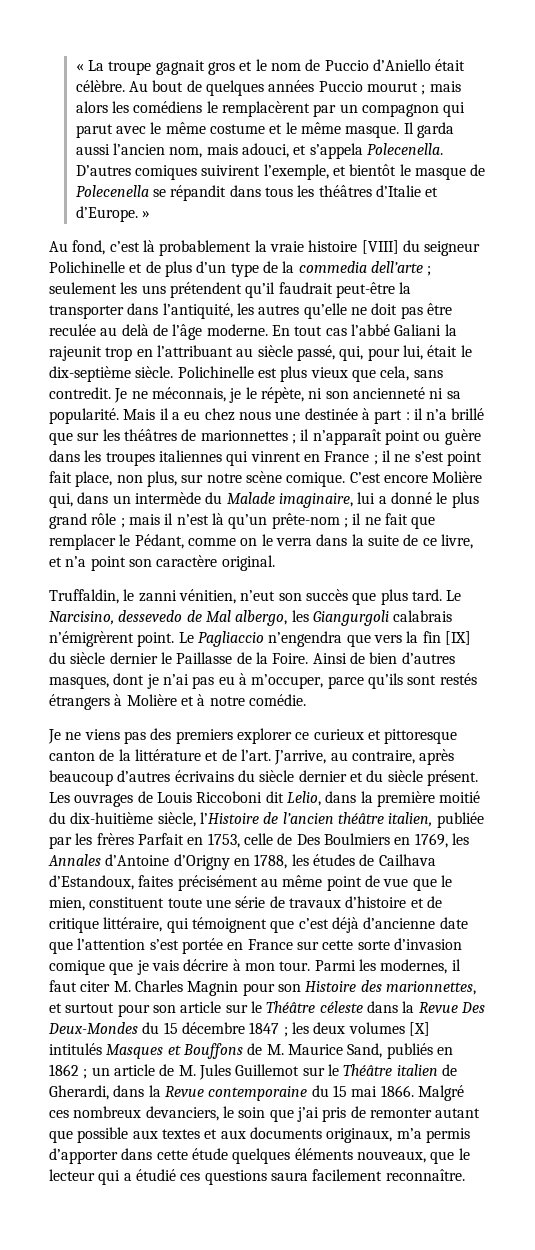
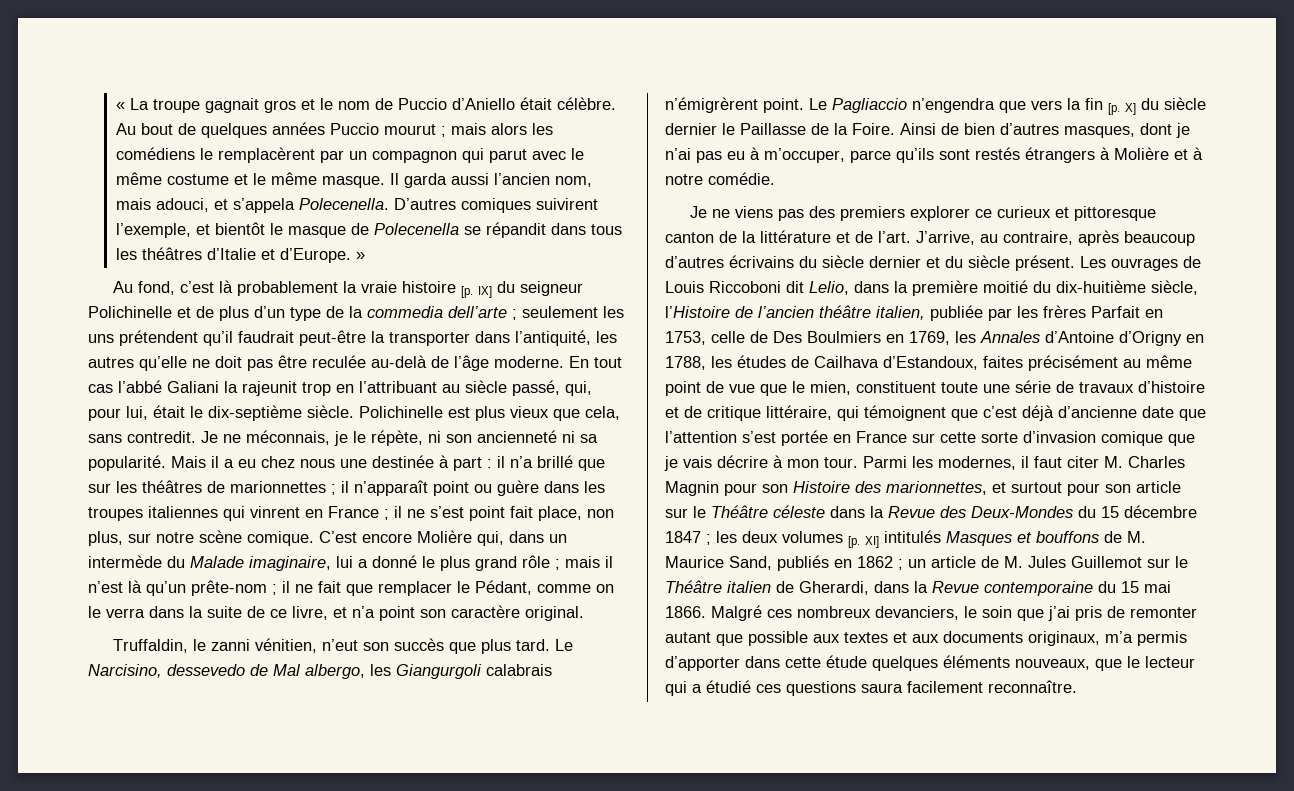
- Au fond, c’est là probablement la vraie histoire [VIII] du seigneur Polichinelle et de plus d’un type de la commedia dell’arte ; seulement les uns prétendent qu’il faudrait peut-être la transporter dans l’antiquité, les autres qu’elle ne doit pas être reculée au delà de l’âge moderne.
+ Au fond, c’est là probablement la vraie histoire [p. IX] du seigneur Polichinelle et de plus d’un type de la commedia dell’arte ; seulement les uns prétendent qu’il faudrait peut-être la transporter dans l’antiquité, les autres qu’elle ne doit pas être reculée au-delà de l’âge moderne.
- Le Pagliaccio n’engendra que vers la fin [IX] du siècle dernier le Paillasse de la Foire.
+ Le Pagliaccio n’engendra que vers la fin [p. X] du siècle dernier le Paillasse de la Foire.
- Parmi les modernes, il faut citer M. Charles Magnin pour son Histoire des marionnettes, et surtout pour son article sur le Théâtre céleste dans la Revue Des Deux-Mondes du 15 décembre 1847 ;
+ Parmi les modernes, il faut citer M. Charles Magnin pour son Histoire des marionnettes, et surtout pour son article sur le Théâtre céleste dans la Revue des Deux-Mondes du 15 décembre 1847 ;
- les deux volumes [X] intitulés Masques et Bouffons de M. Maurice Sand, publiés en 1862 ;
+ les deux volumes [p. XI] intitulés Masques et bouffons de M. Maurice Sand, publiés en 1862 ;

